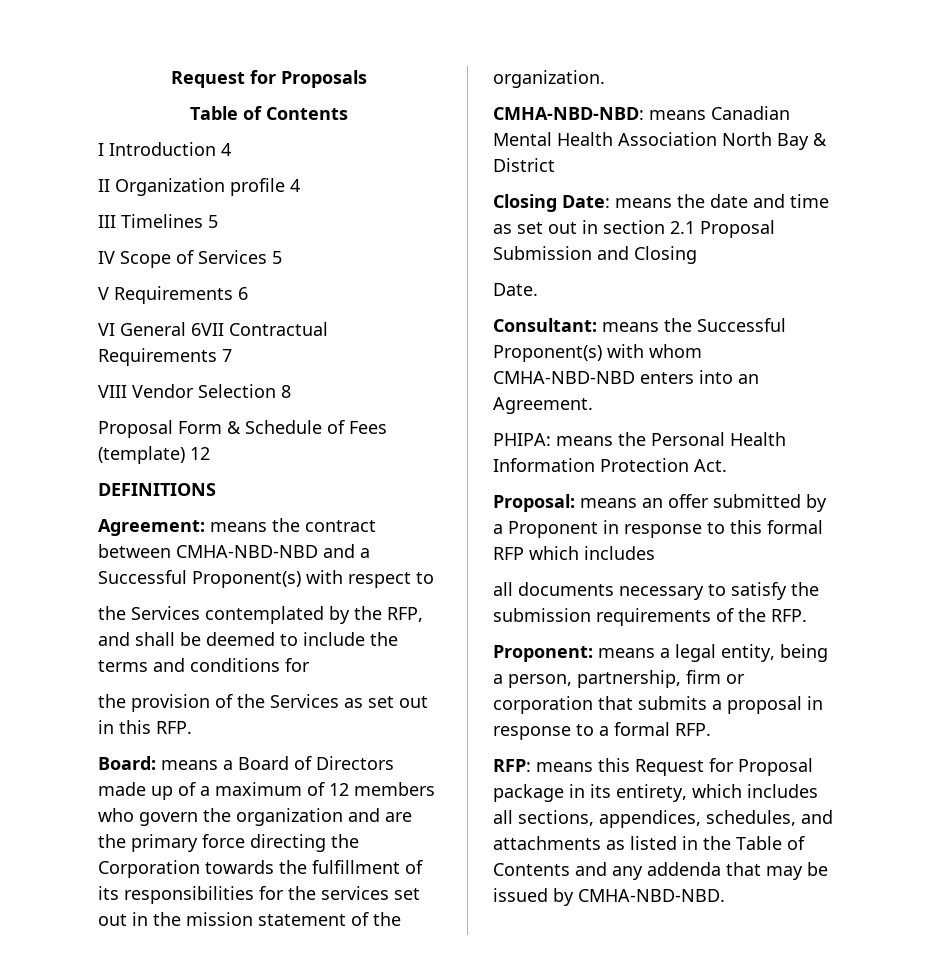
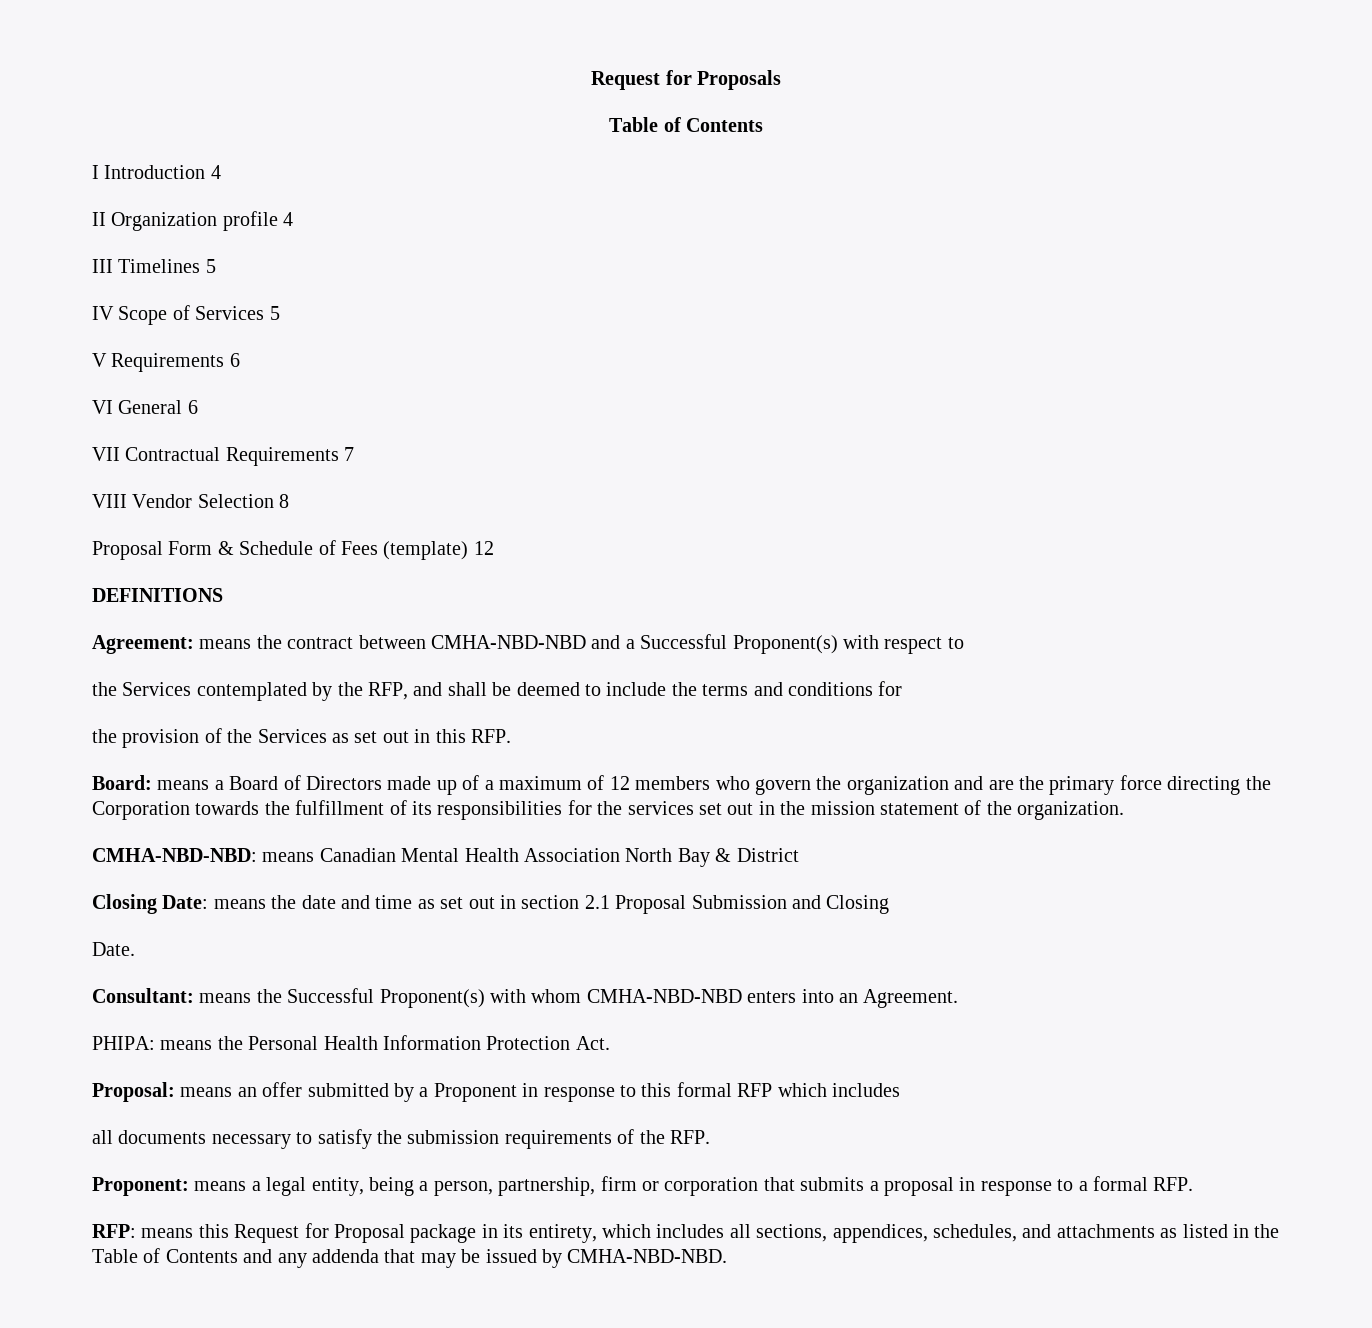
- VI General 6VII Contractual Requirements 7
+ VI General 6
+ VII Contractual Requirements 7

